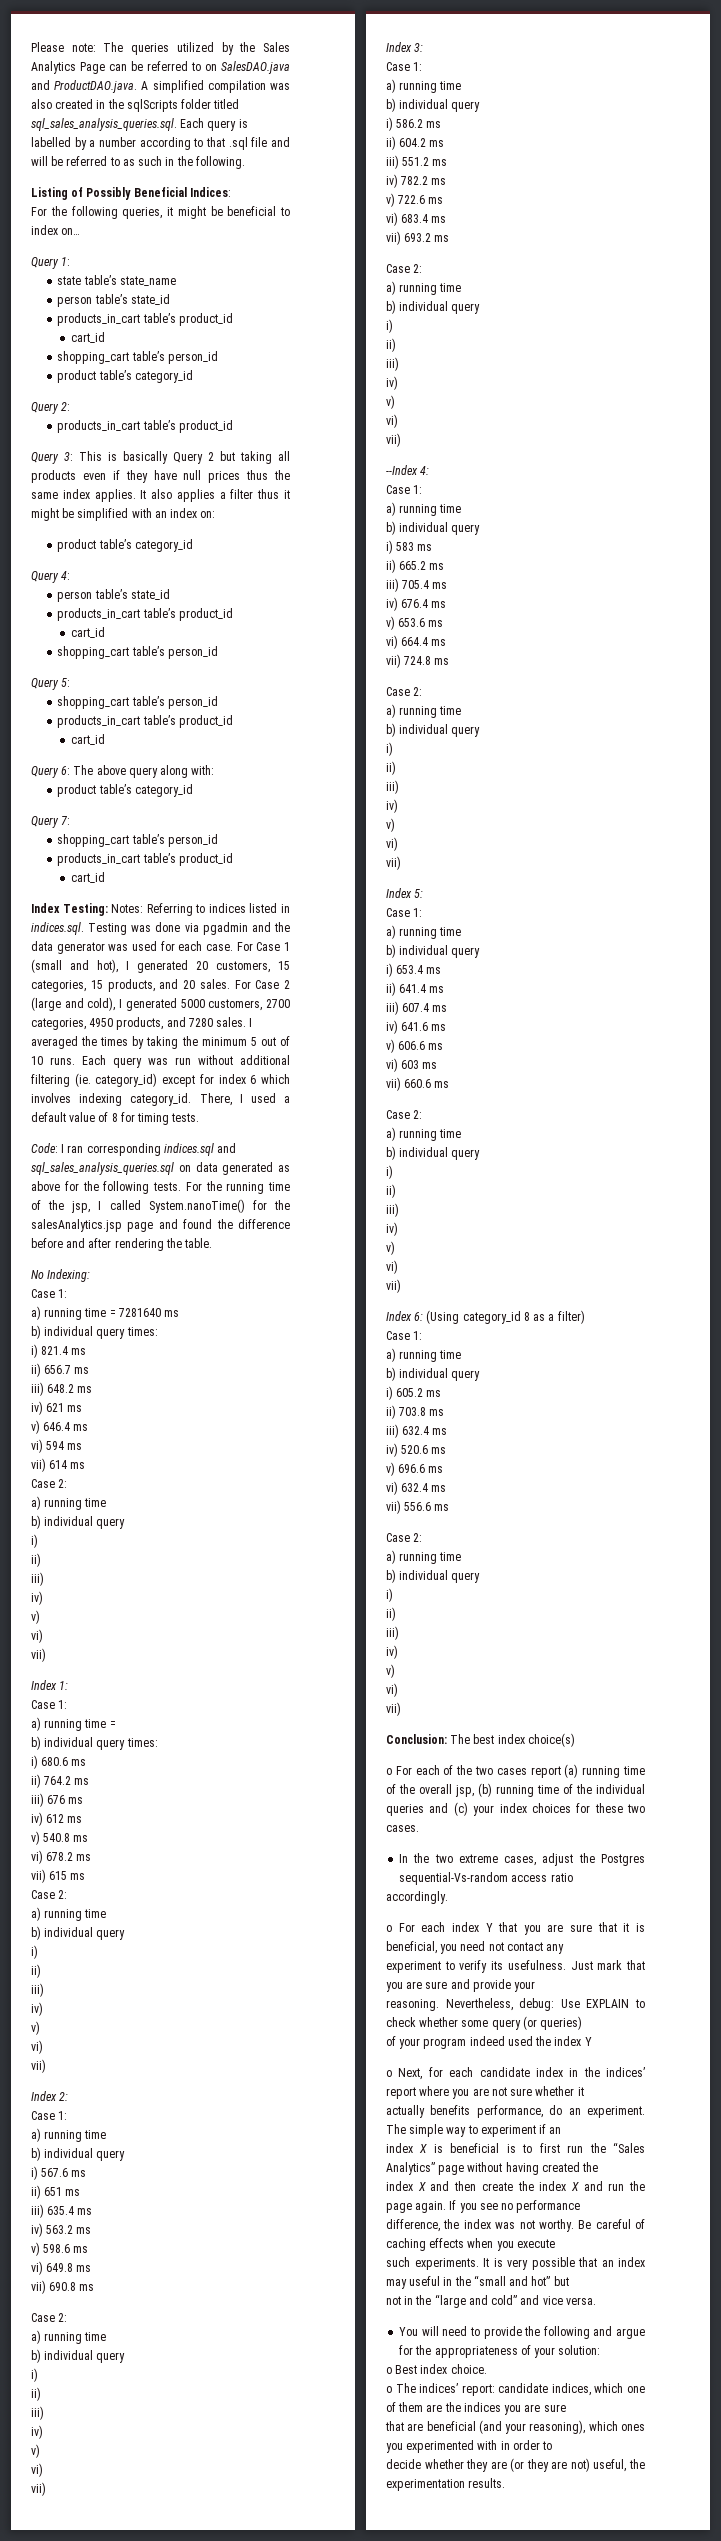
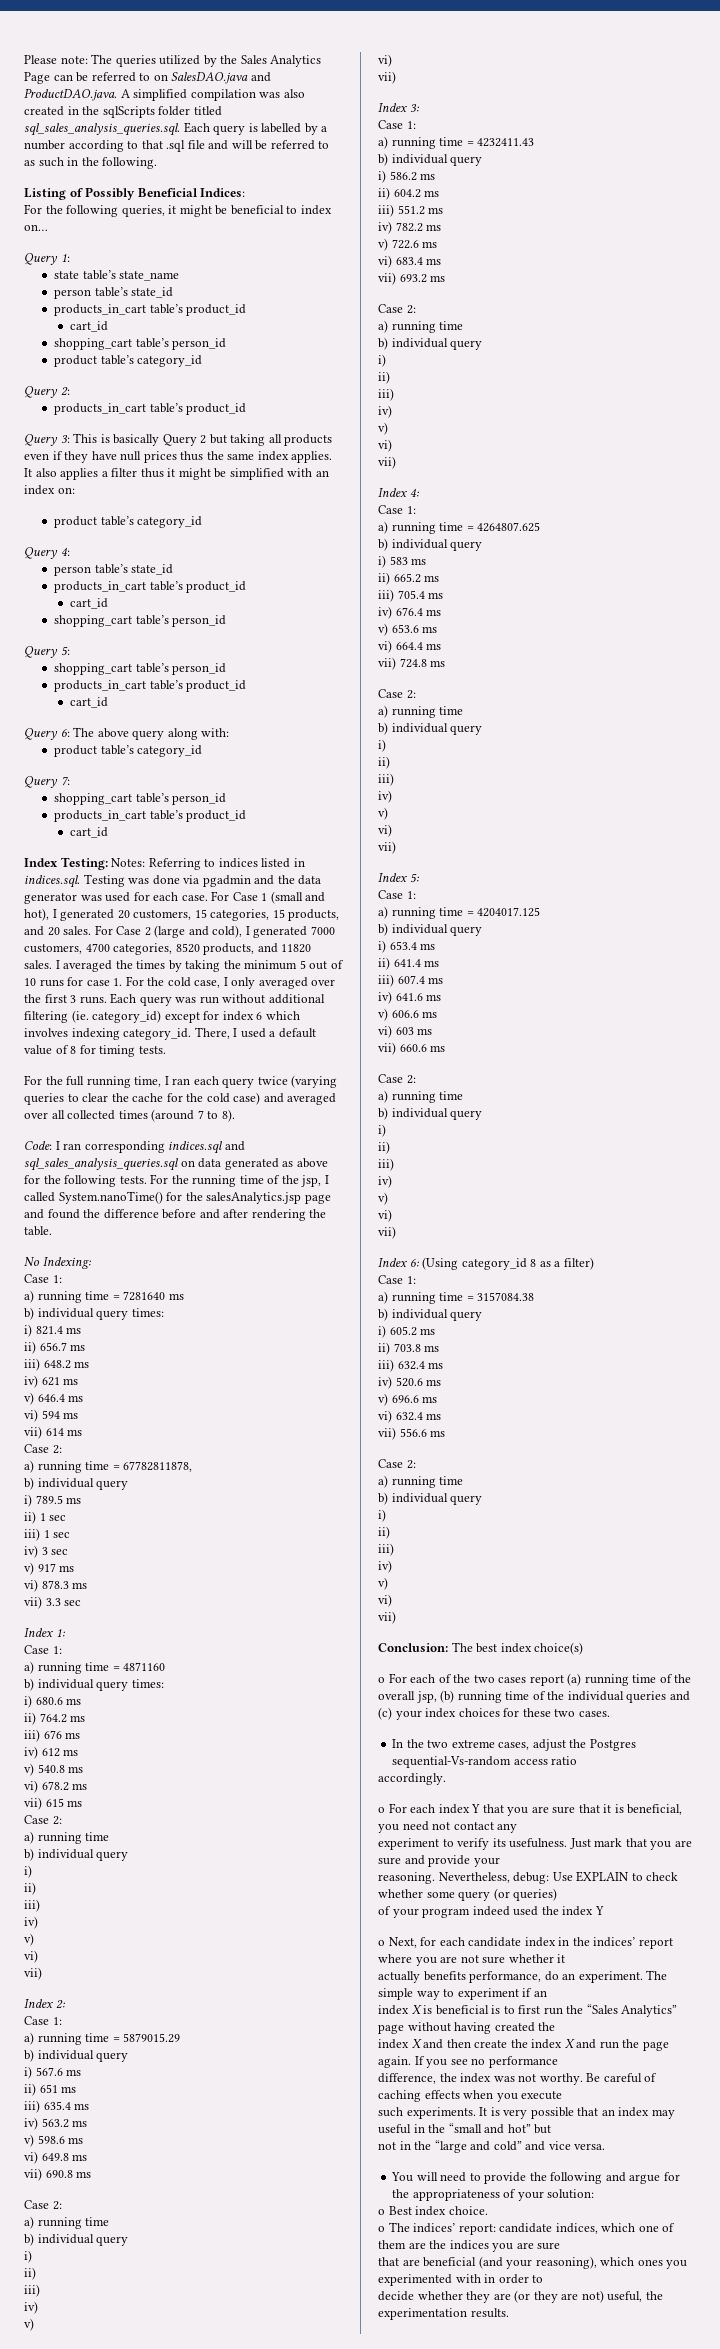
- For Case 2 (large and cold), I generated 5000 customers, 2700 categories, 4950 products, and 7280 sales.
+ For Case 2 (large and cold), I generated 7000 customers, 4700 categories, 8520 products, and 11820 sales.
- I averaged the times by taking the minimum 5 out of 10 runs.
+ I averaged the times by taking the minimum 5 out of 10 runs for case 1. For the cold case, I only averaged over the first 3 runs.
+ For the full running time, I ran each query twice (varying queries to clear the cache for the cold case) and averaged over all collected times (around 7 to 8).
  vii) 614 ms
  Case 2:
- a) running time
+ a) running time = 67782811878,
  b) individual query
- i)
- ii)
- iii)
- iv)
- v)
- vi)
- vii)
+ i) 789.5 ms
+ ii) 1 sec
+ iii) 1 sec
+ iv) 3 sec
+ v) 917 ms
+ vi) 878.3 ms
+ vii) 3.3 sec
  Index 1:
  Case 1:
- a) running time =
+ a) running time = 4871160
  Index 2:
  Case 1:
- a) running time
+ a) running time = 5879015.29
  Index 3:
  Case 1:
- a) running time
+ a) running time = 4232411.43
- --Index 4:
+ Index 4:
  Case 1:
- a) running time
+ a) running time = 4264807.625
  Index 5:
  Case 1:
- a) running time
+ a) running time = 4204017.125
  Index 6: (Using category_id 8 as a filter)
  Case 1:
- a) running time
+ a) running time = 3157084.38

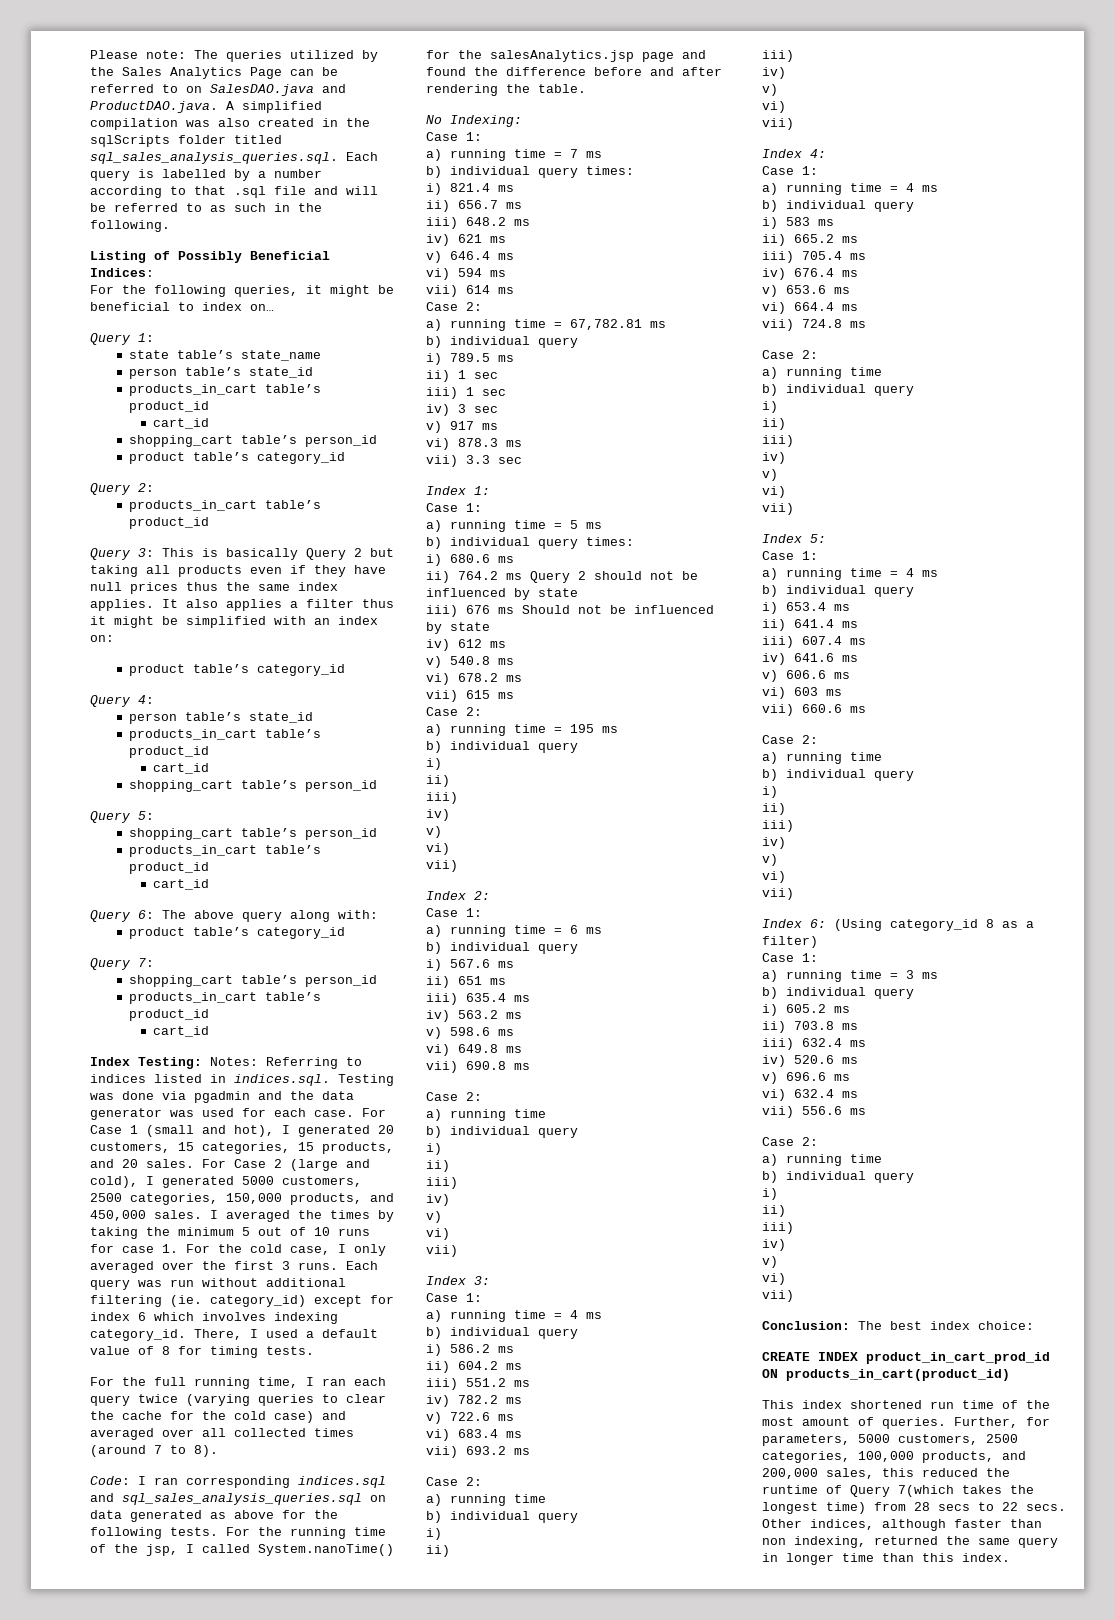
- For Case 2 (large and cold), I generated 7000 customers, 4700 categories, 8520 products, and 11820 sales.
+ For Case 2 (large and cold), I generated 5000 customers, 2500 categories, 150,000 products, and 450,000 sales.
- a) running time = 7281640 ms
+ a) running time = 7 ms
- a) running time = 67782811878,
+ a) running time = 67,782.81 ms
- a) running time = 4871160
+ a) running time = 5 ms
- ii) 764.2 ms
- iii) 676 ms
+ ii) 764.2 ms Query 2 should not be influenced by state
+ iii) 676 ms Should not be influenced by state
  vii) 615 ms
  Case 2:
- a) running time
+ a) running time = 195 ms
- a) running time = 5879015.29
+ a) running time = 6 ms
  Index 3:
  Case 1:
- a) running time = 4232411.43
+ a) running time = 4 ms
  Index 4:
  Case 1:
- a) running time = 4264807.625
+ a) running time = 4 ms
  Index 5:
  Case 1:
- a) running time = 4204017.125
+ a) running time = 4 ms
- a) running time = 3157084.38
+ a) running time = 3 ms
- Conclusion: The best index choice(s)
- o For each of the two cases report (a) running time of the overall jsp, (b) running time of the individual queries and (c) your index choices for these two cases.
- In the two extreme cases, adjust the Postgres sequential-Vs-random access ratio
- accordingly.
- o For each index Y that you are sure that it is beneficial, you need not contact any
- experiment to verify its usefulness. Just mark that you are sure and provide your
- reasoning. Nevertheless, debug: Use EXPLAIN to check whether some query (or queries)
- of your program indeed used the index Y
- o Next, for each candidate index in the indices’ report where you are not sure whether it
- actually benefits performance, do an experiment. The simple way to experiment if an
- index X is beneficial is to first run the “Sales Analytics” page without having created the
- index X and then create the index X and run the page again. If you see no performance
- difference, the index was not worthy. Be careful of caching effects when you execute
- such experiments. It is very possible that an index may useful in the “small and hot” but
- not in the “large and cold” and vice versa.
- You will need to provide the following and argue for the appropriateness of your solution:
- o Best index choice.
- o The indices’ report: candidate indices, which one of them are the indices you are sure
- that are beneficial (and your reasoning), which ones you experimented with in order to
- decide whether they are (or they are not) useful, the experimentation results.
+ Conclusion: The best index choice:
+ CREATE INDEX product_in_cart_prod_id ON products_in_cart(product_id)
+ This index shortened run time of the most amount of queries. Further, for parameters, 5000 customers, 2500 categories, 100,000 products, and 200,000 sales, this reduced the runtime of Query 7(which takes the longest time) from 28 secs to 22 secs. Other indices, although faster than non indexing, returned the same query in longer time than this index.

